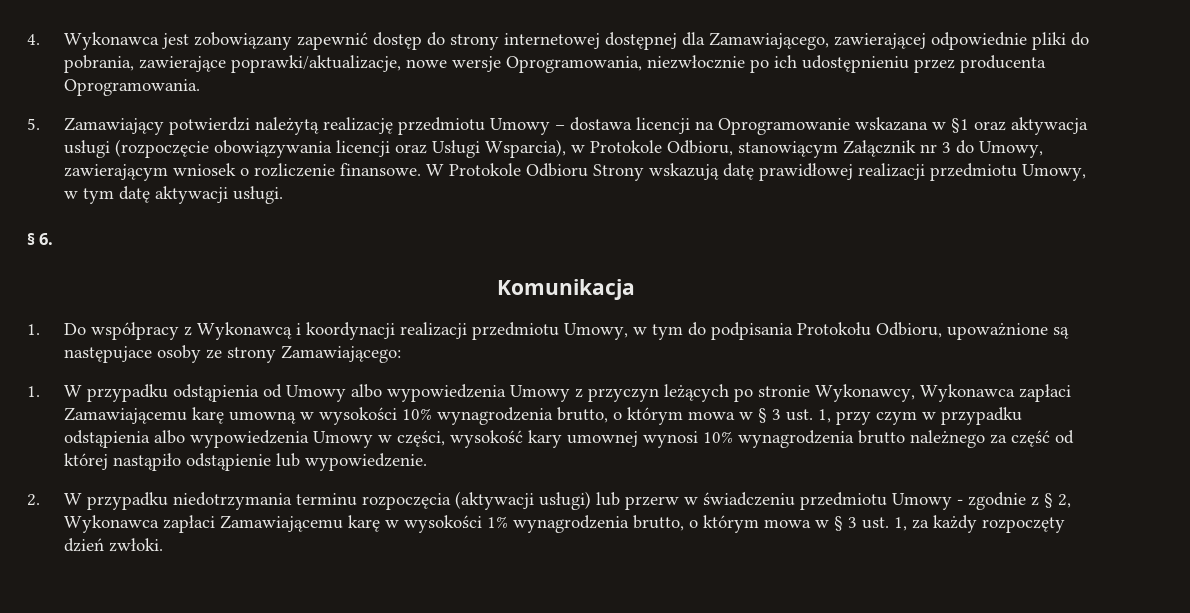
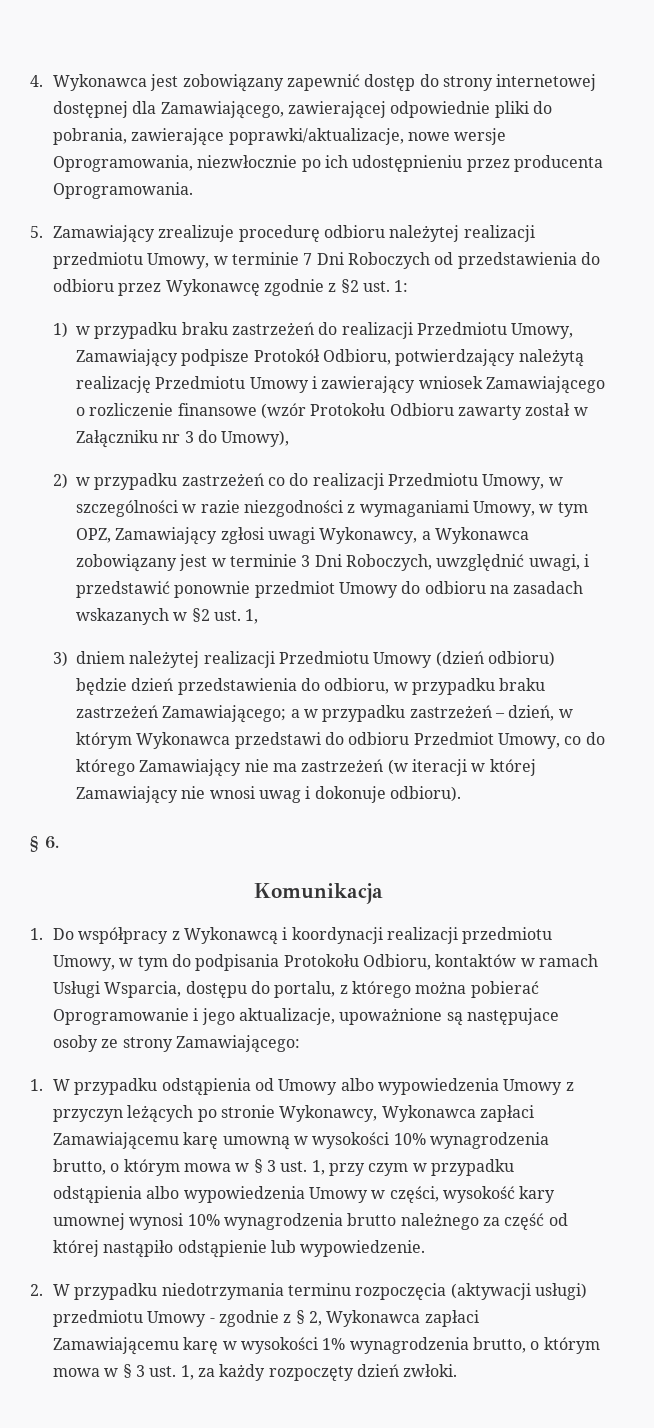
- 5. Zamawiający potwierdzi należytą realizację przedmiotu Umowy – dostawa licencji na Oprogramowanie wskazana w §1 oraz aktywacja usługi (rozpoczęcie obowiązywania licencji oraz Usługi Wsparcia), w Protokole Odbioru, stanowiącym Załącznik nr 3 do Umowy, zawierającym wniosek o rozliczenie finansowe. W Protokole Odbioru Strony wskazują datę prawidłowej realizacji przedmiotu Umowy, w tym datę aktywacji usługi.
+ 5. Zamawiający zrealizuje procedurę odbioru należytej realizacji przedmiotu Umowy, w terminie 7 Dni Roboczych od przedstawienia do odbioru przez Wykonawcę zgodnie z §2 ust. 1:
+ 1) w przypadku braku zastrzeżeń do realizacji Przedmiotu Umowy, Zamawiający podpisze Protokół Odbioru, potwierdzający należytą realizację Przedmiotu Umowy i zawierający wniosek Zamawiającego o rozliczenie finansowe (wzór Protokołu Odbioru zawarty został w Załączniku nr 3 do Umowy),
+ 2) w przypadku zastrzeżeń co do realizacji Przedmiotu Umowy, w szczególności w razie niezgodności z wymaganiami Umowy, w tym OPZ, Zamawiający zgłosi uwagi Wykonawcy, a Wykonawca zobowiązany jest w terminie 3 Dni Roboczych, uwzględnić uwagi, i przedstawić ponownie przedmiot Umowy do odbioru na zasadach wskazanych w §2 ust. 1,
+ 3) dniem należytej realizacji Przedmiotu Umowy (dzień odbioru) będzie dzień przedstawienia do odbioru, w przypadku braku zastrzeżeń Zamawiającego; a w przypadku zastrzeżeń – dzień, w którym Wykonawca przedstawi do odbioru Przedmiot Umowy, co do którego Zamawiający nie ma zastrzeżeń (w iteracji w której Zamawiający nie wnosi uwag i dokonuje odbioru).
- 1. Do współpracy z Wykonawcą i koordynacji realizacji przedmiotu Umowy, w tym do podpisania Protokołu Odbioru, upoważnione są następujace osoby ze strony Zamawiającego:
+ 1. Do współpracy z Wykonawcą i koordynacji realizacji przedmiotu Umowy, w tym do podpisania Protokołu Odbioru, kontaktów w ramach Usługi Wsparcia, dostępu do portalu, z którego można pobierać Oprogramowanie i jego aktualizacje, upoważnione są następujace osoby ze strony Zamawiającego:
- 2. W przypadku niedotrzymania terminu rozpoczęcia (aktywacji usługi) lub przerw w świadczeniu przedmiotu Umowy - zgodnie z § 2, Wykonawca zapłaci Zamawiającemu karę w wysokości 1% wynagrodzenia brutto, o którym mowa w § 3 ust. 1, za każdy rozpoczęty dzień zwłoki.
+ 2. W przypadku niedotrzymania terminu rozpoczęcia (aktywacji usługi) przedmiotu Umowy - zgodnie z § 2, Wykonawca zapłaci Zamawiającemu karę w wysokości 1% wynagrodzenia brutto, o którym mowa w § 3 ust. 1, za każdy rozpoczęty dzień zwłoki.

